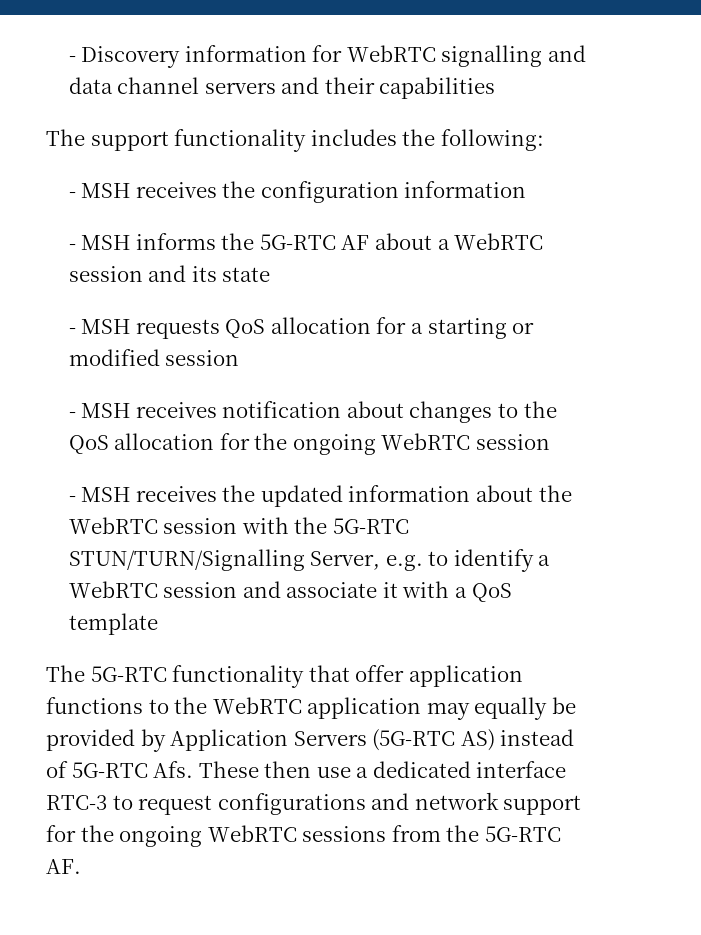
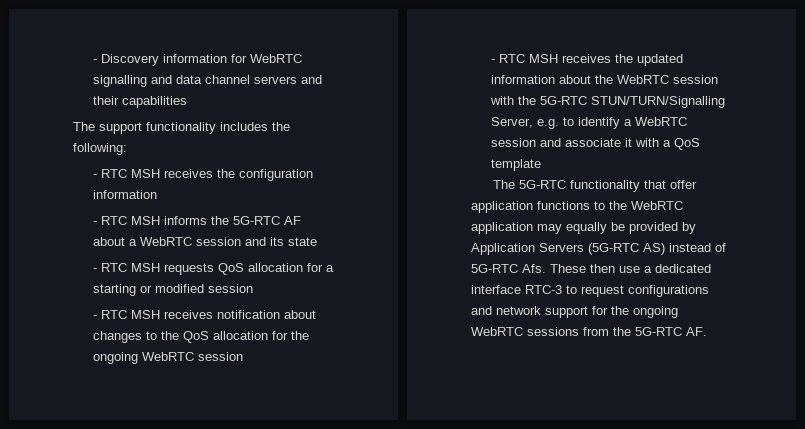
- - MSH receives the configuration information
+ - RTC MSH receives the configuration information
- - MSH informs the 5G-RTC AF about a WebRTC session and its state
+ - RTC MSH informs the 5G-RTC AF about a WebRTC session and its state
- - MSH requests QoS allocation for a starting or modified session
+ - RTC MSH requests QoS allocation for a starting or modified session
- - MSH receives notification about changes to the QoS allocation for the ongoing WebRTC session
+ - RTC MSH receives notification about changes to the QoS allocation for the ongoing WebRTC session
- - MSH receives the updated information about the WebRTC session with the 5G-RTC STUN/TURN/Signalling Server, e.g. to identify a WebRTC session and associate it with a QoS template
+ - RTC MSH receives the updated information about the WebRTC session with the 5G-RTC STUN/TURN/Signalling Server, e.g. to identify a WebRTC session and associate it with a QoS template

